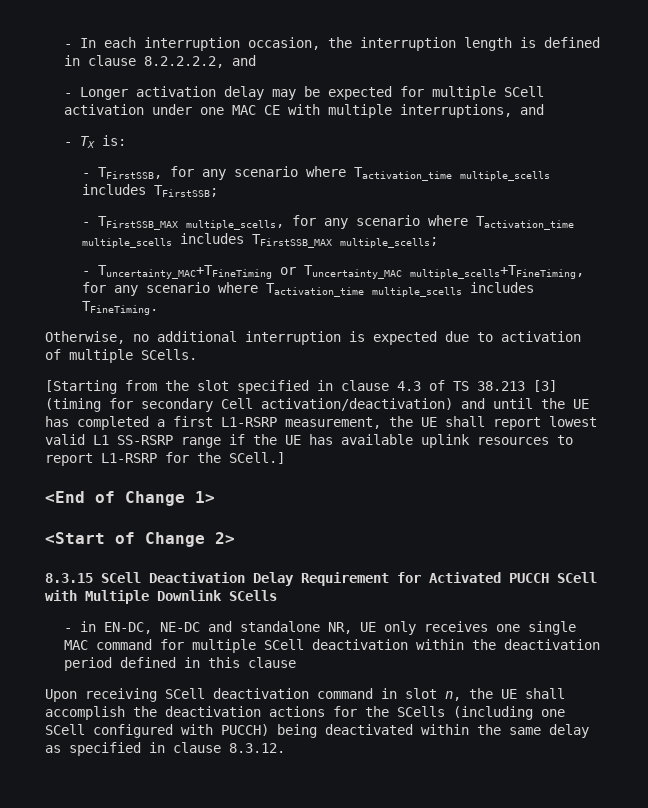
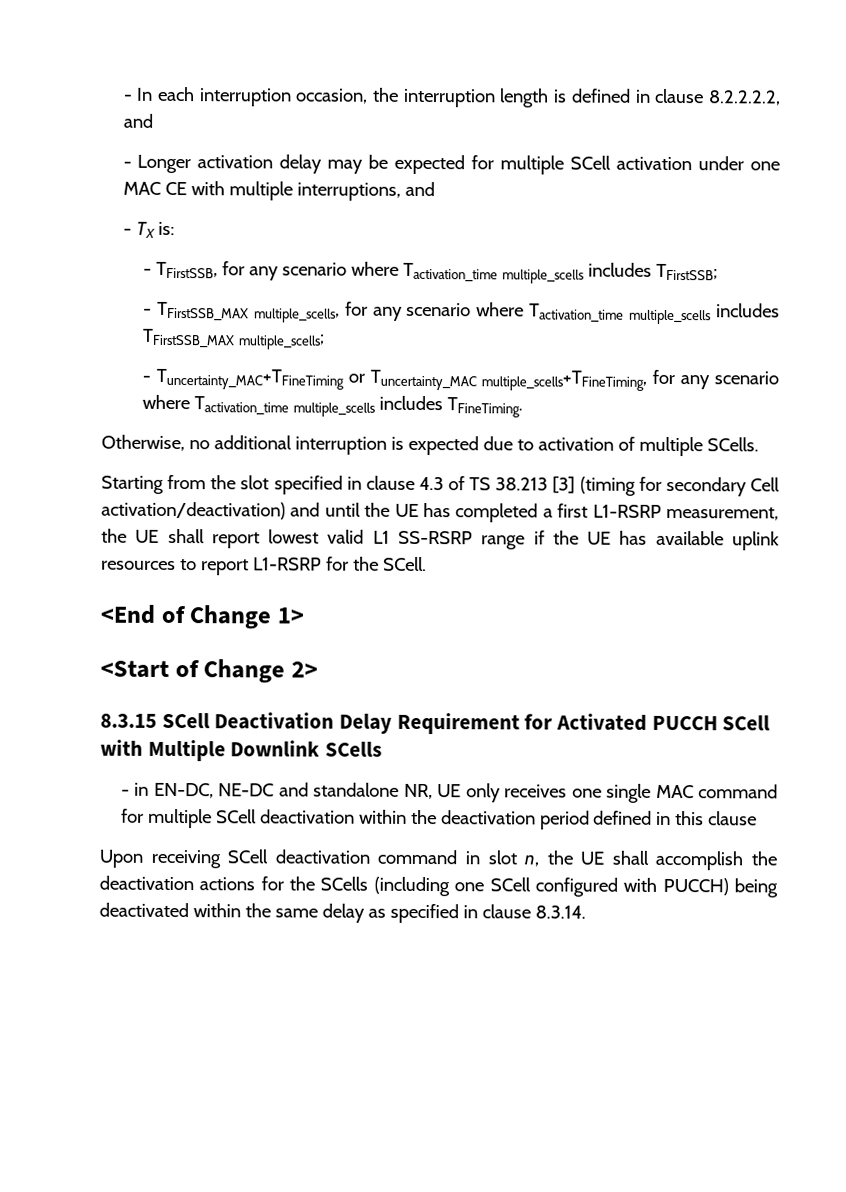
- [Starting from the slot specified in clause 4.3 of TS 38.213 [3] (timing for secondary Cell activation/deactivation) and until the UE has completed a first L1-RSRP measurement, the UE shall report lowest valid L1 SS-RSRP range if the UE has available uplink resources to report L1-RSRP for the SCell.]
+ Starting from the slot specified in clause 4.3 of TS 38.213 [3] (timing for secondary Cell activation/deactivation) and until the UE has completed a first L1-RSRP measurement, the UE shall report lowest valid L1 SS-RSRP range if the UE has available uplink resources to report L1-RSRP for the SCell.
- Upon receiving SCell deactivation command in slot n, the UE shall accomplish the deactivation actions for the SCells (including one SCell configured with PUCCH) being deactivated within the same delay as specified in clause 8.3.12.
+ Upon receiving SCell deactivation command in slot n, the UE shall accomplish the deactivation actions for the SCells (including one SCell configured with PUCCH) being deactivated within the same delay as specified in clause 8.3.14.

